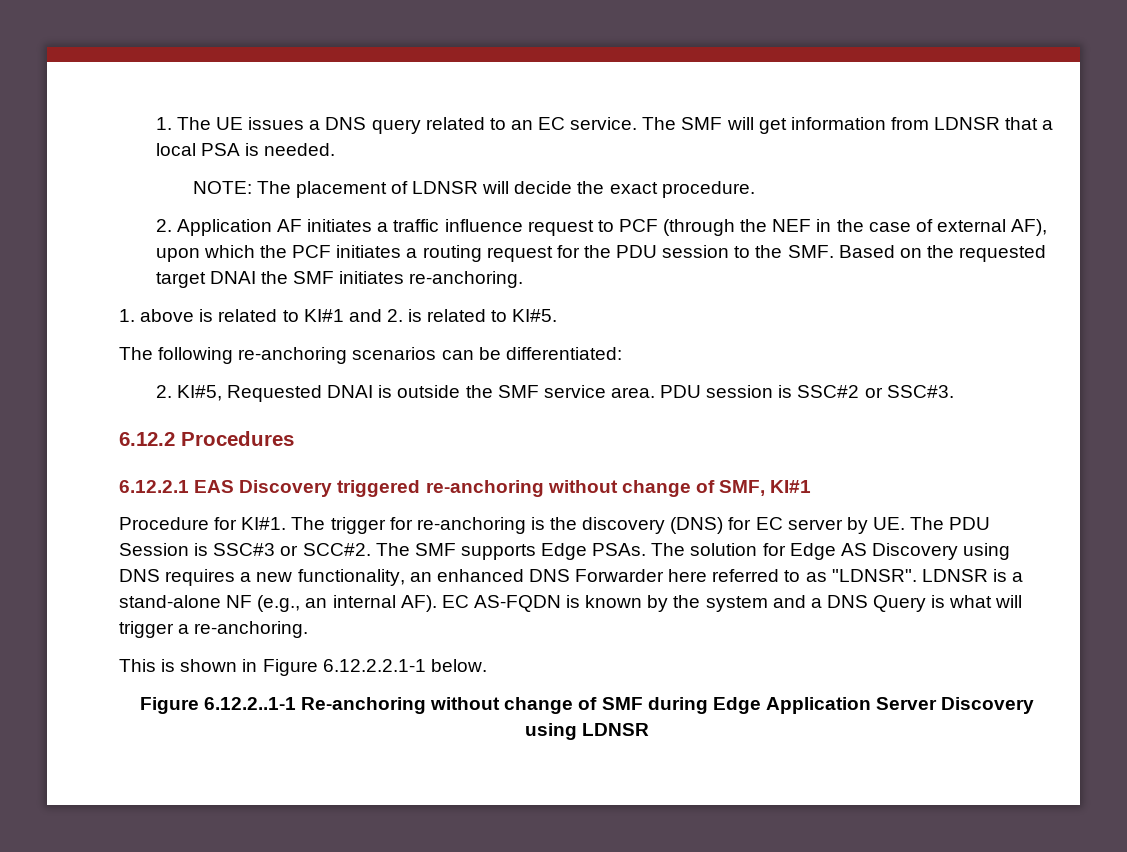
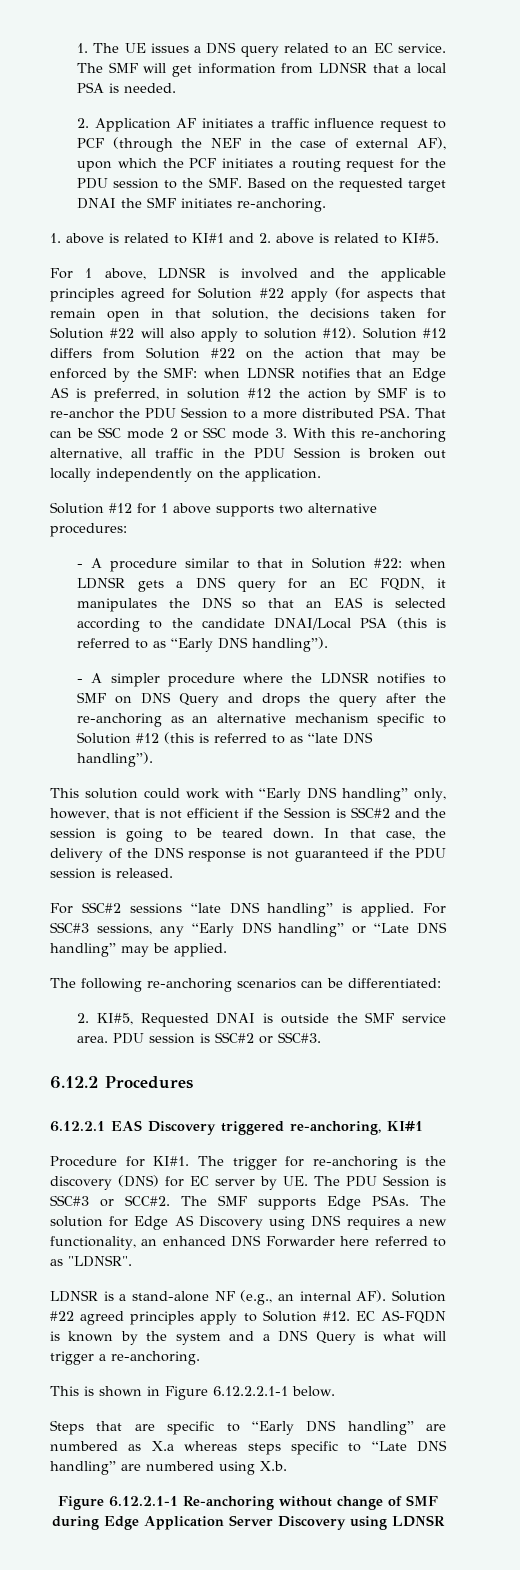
- NOTE: The placement of LDNSR will decide the exact procedure.
- 1. above is related to KI#1 and 2. is related to KI#5.
+ 1. above is related to KI#1 and 2. above is related to KI#5.
+ For 1 above, LDNSR is involved and the applicable principles agreed for Solution #22 apply (for aspects that remain open in that solution, the decisions taken for Solution #22 will also apply to solution #12). Solution #12 differs from Solution #22 on the action that may be enforced by the SMF: when LDNSR notifies that an Edge AS is preferred, in solution #12 the action by SMF is to re-anchor the PDU Session to a more distributed PSA. That can be SSC mode 2 or SSC mode 3. With this re-anchoring alternative, all traffic in the PDU Session is broken out locally independently on the application.
+ Solution #12 for 1 above supports two alternative procedures:
+ - A procedure similar to that in Solution #22: when LDNSR gets a DNS query for an EC FQDN, it manipulates the DNS so that an EAS is selected according to the candidate DNAI/Local PSA (this is referred to as “Early DNS handling”).
+ - A simpler procedure where the LDNSR notifies to SMF on DNS Query and drops the query after the re-anchoring as an alternative mechanism specific to Solution #12 (this is referred to as “late DNS handling”).
+ This solution could work with “Early DNS handling” only, however, that is not efficient if the Session is SSC#2 and the session is going to be teared down. In that case, the delivery of the DNS response is not guaranteed if the PDU session is released.
+ For SSC#2 sessions “late DNS handling” is applied. For SSC#3 sessions, any “Early DNS handling” or “Late DNS handling” may be applied.
- 6.12.2.1 EAS Discovery triggered re-anchoring without change of SMF, KI#1
+ 6.12.2.1 EAS Discovery triggered re-anchoring, KI#1
- The solution for Edge AS Discovery using DNS requires a new functionality, an enhanced DNS Forwarder here referred to as "LDNSR". LDNSR is a stand-alone NF (e.g., an internal AF). EC AS-FQDN is known by the system and a DNS Query is what will trigger a re-anchoring.
+ The solution for Edge AS Discovery using DNS requires a new functionality, an enhanced DNS Forwarder here referred to as "LDNSR".
+ LDNSR is a stand-alone NF (e.g., an internal AF). Solution #22 agreed principles apply to Solution #12. EC AS-FQDN is known by the system and a DNS Query is what will trigger a re-anchoring.
- Figure 6.12.2..1-1 Re-anchoring without change of SMF during Edge Application Server Discovery using LDNSR
+ Steps that are specific to “Early DNS handling” are numbered as X.a whereas steps specific to “Late DNS handling” are numbered using X.b.
+ Figure 6.12.2.1-1 Re-anchoring without change of SMF during Edge Application Server Discovery using LDNSR

